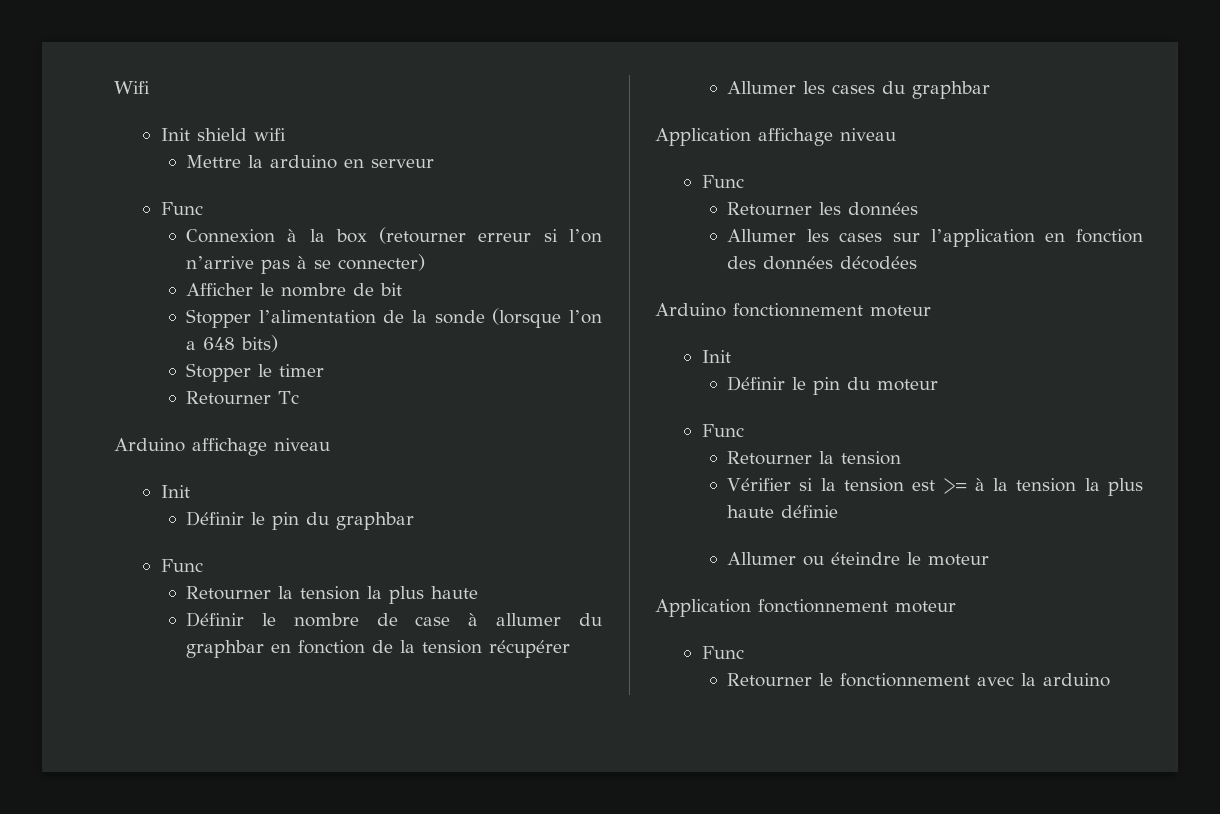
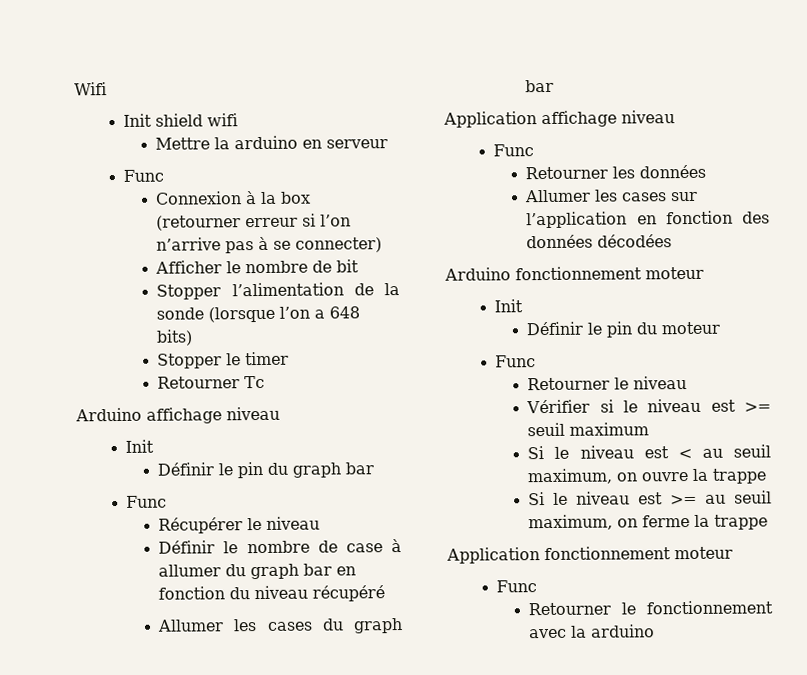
- Définir le pin du graphbar
+ Définir le pin du graph bar
  Func
- Retourner la tension la plus haute
+ Récupérer le niveau
- Définir le nombre de case à allumer du graphbar en fonction de la tension récupérer
+ Définir le nombre de case à allumer du graph bar en fonction du niveau récupéré
- Allumer les cases du graphbar
+ Allumer les cases du graph bar
  Définir le pin du moteur
  Func
- Retourner la tension
+ Retourner le niveau
- Vérifier si la tension est >= à la tension la plus haute définie
- Allumer ou éteindre le moteur
+ Vérifier si le niveau est >= seuil maximum
+ Si le niveau est < au seuil maximum, on ouvre la trappe
+ Si le niveau est >= au seuil maximum, on ferme la trappe

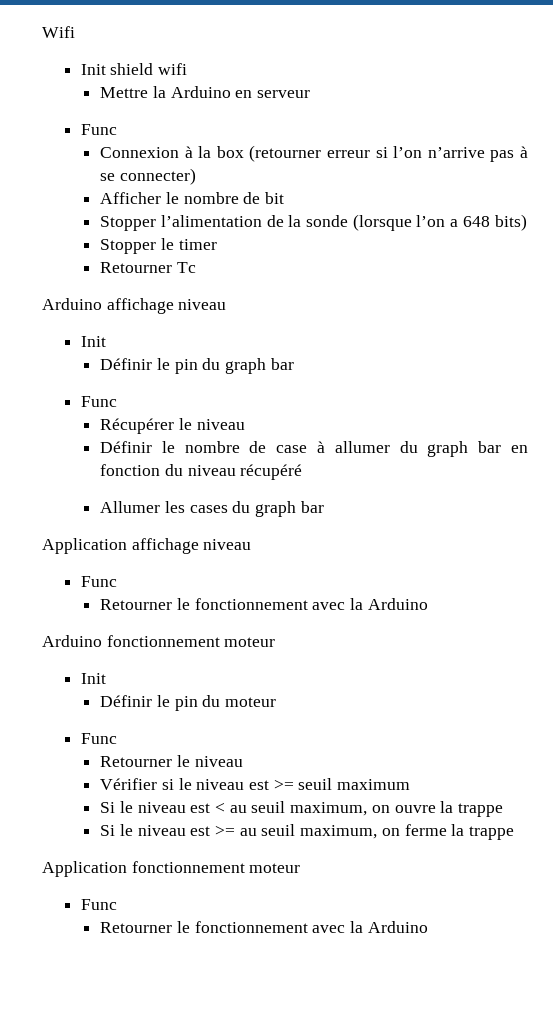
- Mettre la arduino en serveur
+ Mettre la Arduino en serveur
  Application affichage niveau
  Func
- Retourner les données
- Allumer les cases sur l’application en fonction des données décodées
+ Retourner le fonctionnement avec la Arduino
  Application fonctionnement moteur
  Func
- Retourner le fonctionnement avec la arduino
+ Retourner le fonctionnement avec la Arduino

